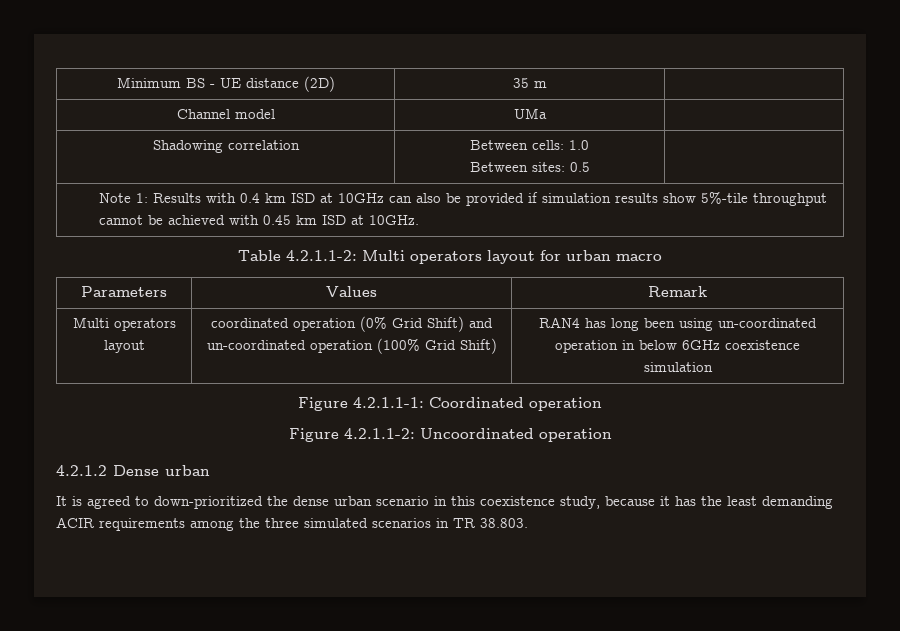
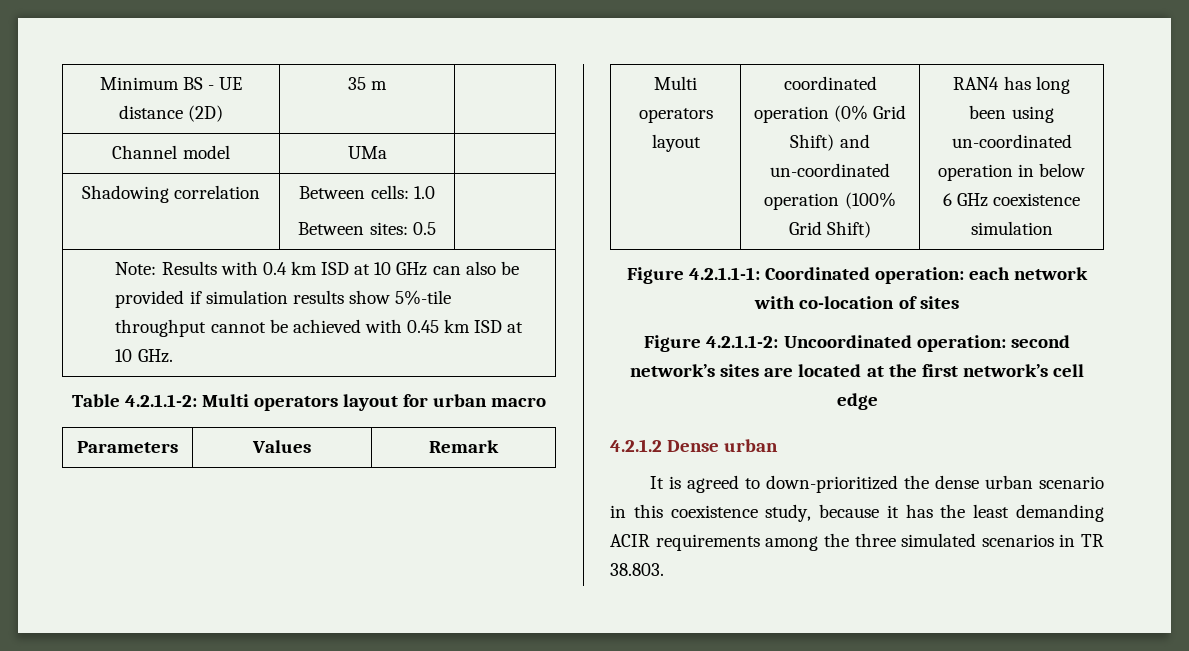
- Note 1: Results with 0.4 km ISD at 10GHz can also be provided if simulation results show 5%-tile throughput cannot be achieved with 0.45 km ISD at 10GHz.
+ Note: Results with 0.4 km ISD at 10 GHz can also be provided if simulation results show 5%-tile throughput cannot be achieved with 0.45 km ISD at 10 GHz.
- Multi operators layout | coordinated operation (0% Grid Shift) and un-coordinated operation (100% Grid Shift) | RAN4 has long been using un-coordinated operation in below 6GHz coexistence simulation
+ Multi operators layout | coordinated operation (0% Grid Shift) and un-coordinated operation (100% Grid Shift) | RAN4 has long been using un-coordinated operation in below 6 GHz coexistence simulation
- Figure 4.2.1.1-1: Coordinated operation
- Figure 4.2.1.1-2: Uncoordinated operation
+ Figure 4.2.1.1-1: Coordinated operation: each network with co-location of sites
+ Figure 4.2.1.1-2: Uncoordinated operation: second network’s sites are located at the first network’s cell edge

